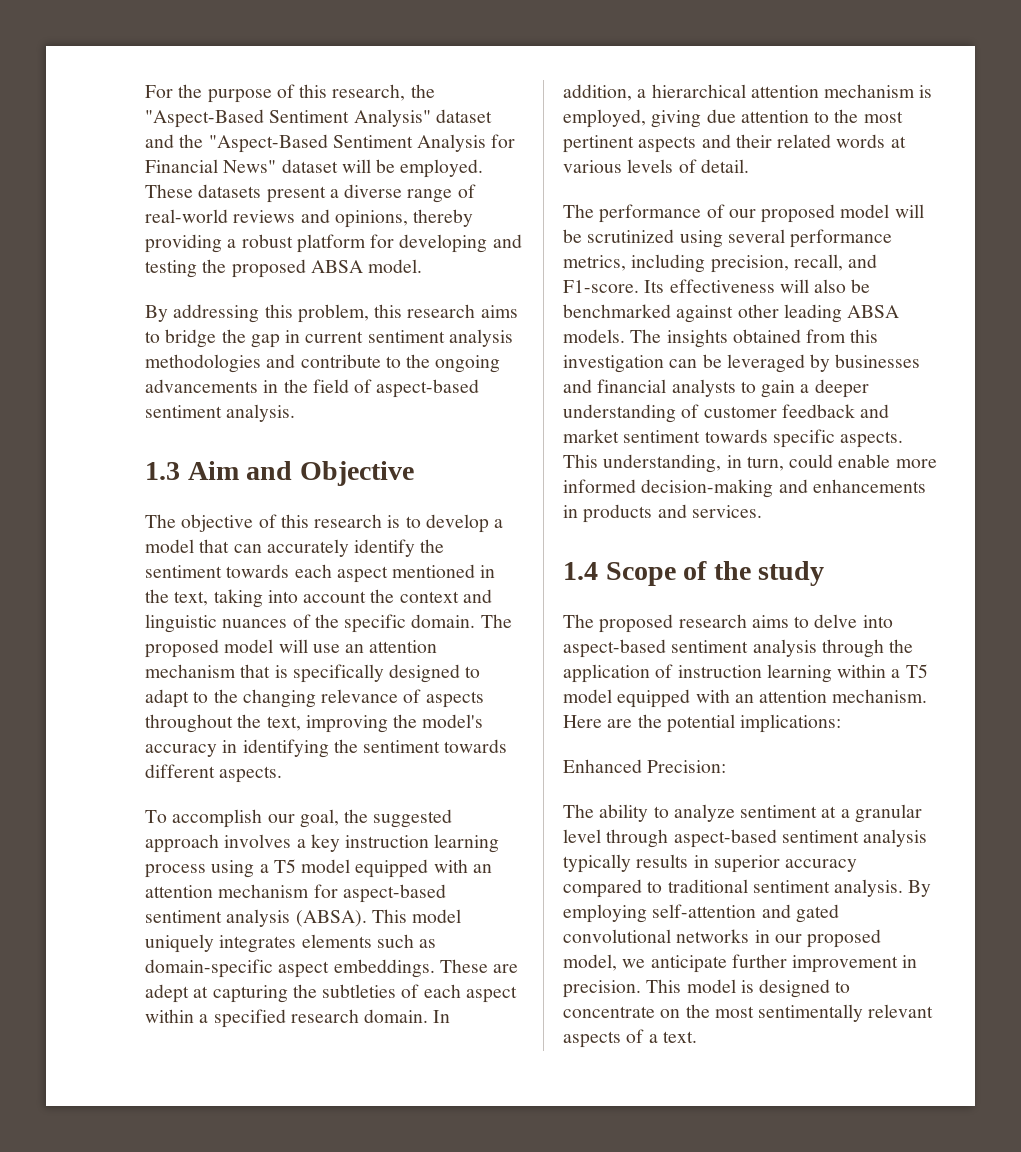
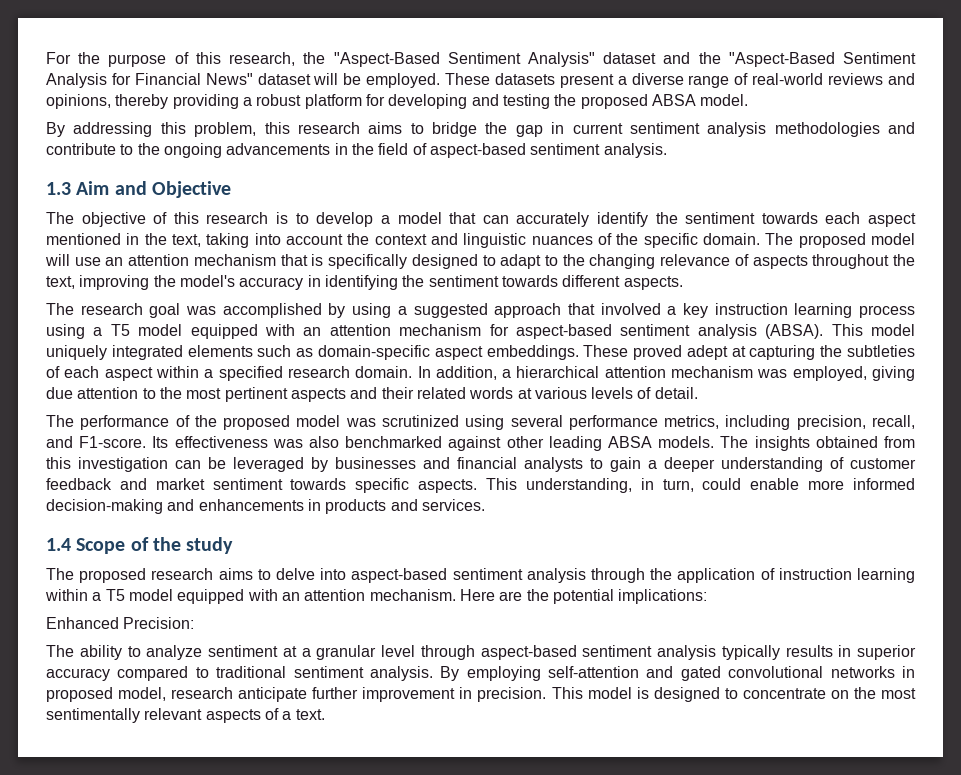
- To accomplish our goal, the suggested approach involves a key instruction learning process using a T5 model equipped with an attention mechanism for aspect-based sentiment analysis (ABSA).
+ The research goal was accomplished by using a suggested approach that involved a key instruction learning process using a T5 model equipped with an attention mechanism for aspect-based sentiment analysis (ABSA).
- This model uniquely integrates elements such as domain-specific aspect embeddings.
+ This model uniquely integrated elements such as domain-specific aspect embeddings.
- These are adept at capturing the subtleties of each aspect within a specified research domain.
+ These proved adept at capturing the subtleties of each aspect within a specified research domain.
- In addition, a hierarchical attention mechanism is employed, giving due attention to the most pertinent aspects and their related words at various levels of detail.
+ In addition, a hierarchical attention mechanism was employed, giving due attention to the most pertinent aspects and their related words at various levels of detail.
- The performance of our proposed model will be scrutinized using several performance metrics, including precision, recall, and F1-score.
+ The performance of the proposed model was scrutinized using several performance metrics, including precision, recall, and F1-score.
- Its effectiveness will also be benchmarked against other leading ABSA models.
+ Its effectiveness was also benchmarked against other leading ABSA models.
- By employing self-attention and gated convolutional networks in our proposed model, we anticipate further improvement in precision.
+ By employing self-attention and gated convolutional networks in proposed model, research anticipate further improvement in precision.

